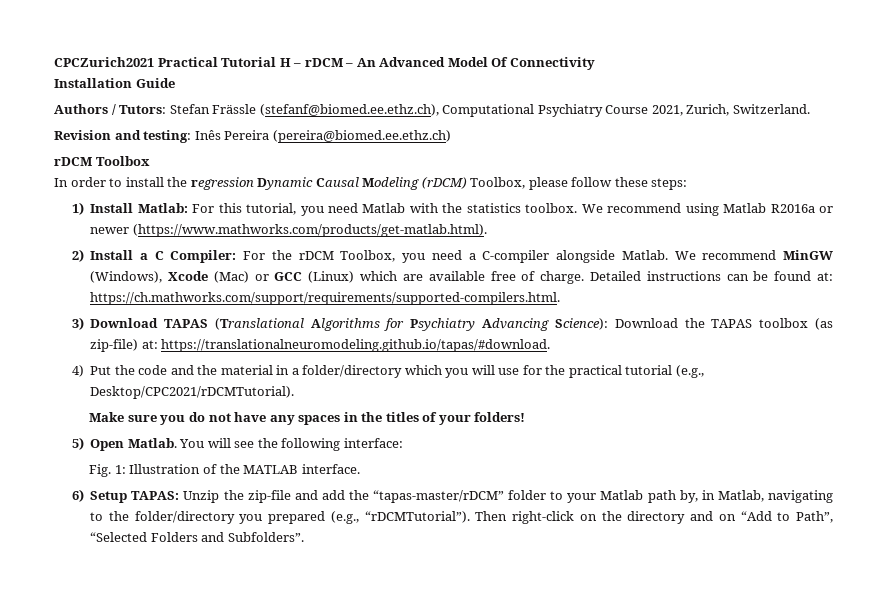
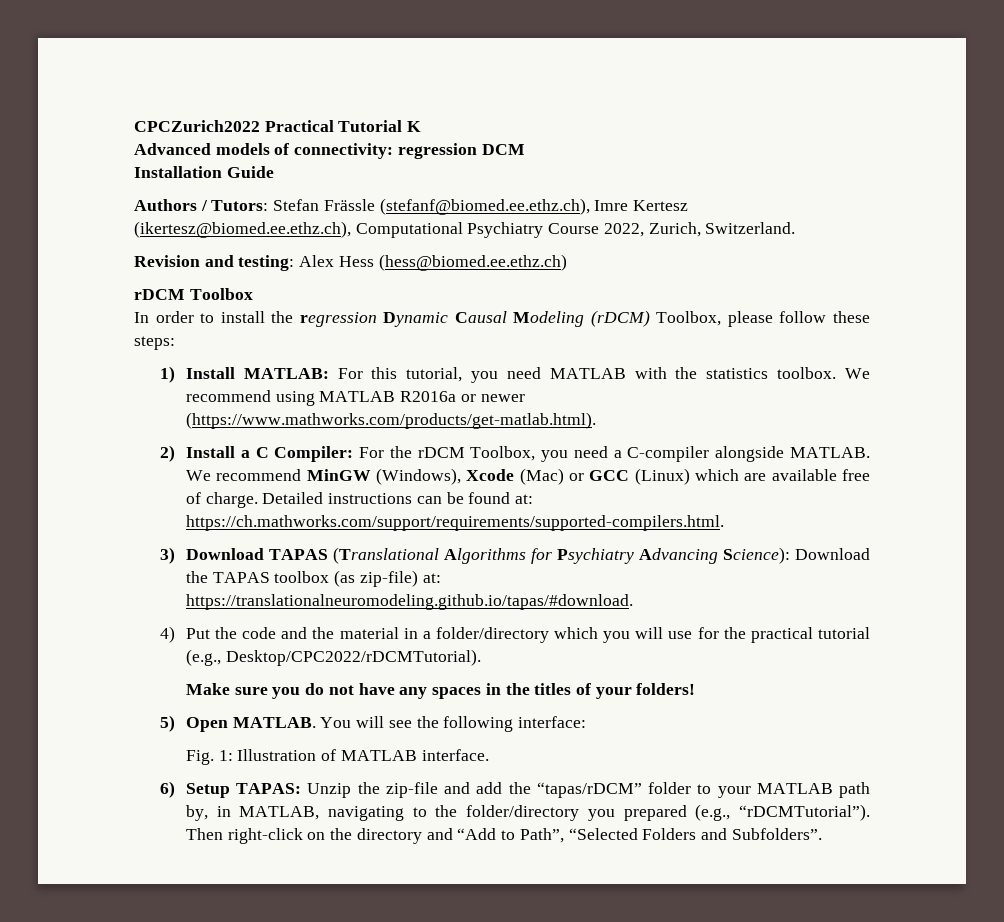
- CPCZurich2021 Practical Tutorial H – rDCM – An Advanced Model Of Connectivity
+ CPCZurich2022 Practical Tutorial K
+ Advanced models of connectivity: regression DCM
- Authors / Tutors: Stefan Frässle (stefanf@biomed.ee.ethz.ch), Computational Psychiatry Course 2021, Zurich, Switzerland.
+ Authors / Tutors: Stefan Frässle (stefanf@biomed.ee.ethz.ch), Imre Kertesz (ikertesz@biomed.ee.ethz.ch), Computational Psychiatry Course 2022, Zurich, Switzerland.
- Revision and testing: Inês Pereira (pereira@biomed.ee.ethz.ch)
+ Revision and testing: Alex Hess (hess@biomed.ee.ethz.ch)
- 1) Install Matlab: For this tutorial, you need Matlab with the statistics toolbox.
+ 1) Install MATLAB: For this tutorial, you need MATLAB with the statistics toolbox.
- We recommend using Matlab R2016a or newer (https://www.mathworks.com/products/get-matlab.html).
+ We recommend using MATLAB R2016a or newer (https://www.mathworks.com/products/get-matlab.html).
- 2) Install a C Compiler: For the rDCM Toolbox, you need a C-compiler alongside Matlab.
+ 2) Install a C Compiler: For the rDCM Toolbox, you need a C-compiler alongside MATLAB.
- 4) Put the code and the material in a folder/directory which you will use for the practical tutorial (e.g., Desktop/CPC2021/rDCMTutorial).
+ 4) Put the code and the material in a folder/directory which you will use for the practical tutorial (e.g., Desktop/CPC2022/rDCMTutorial).
- 5) Open Matlab.
+ 5) Open MATLAB.
- Fig. 1: Illustration of the MATLAB interface.
+ Fig. 1: Illustration of MATLAB interface.
- 6) Setup TAPAS: Unzip the zip-file and add the “tapas-master/rDCM” folder to your Matlab path by, in Matlab, navigating to the folder/directory you prepared (e.g., “rDCMTutorial”).
+ 6) Setup TAPAS: Unzip the zip-file and add the “tapas/rDCM” folder to your MATLAB path by, in MATLAB, navigating to the folder/directory you prepared (e.g., “rDCMTutorial”).
- Then right-click on the directory and on “Add to Path”, “Selected Folders and Subfolders”.
+ Then right-click on the directory and “Add to Path”, “Selected Folders and Subfolders”.

